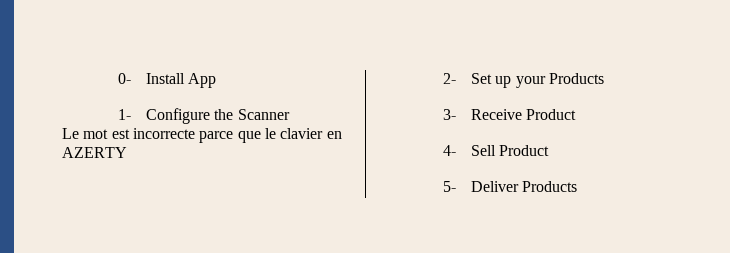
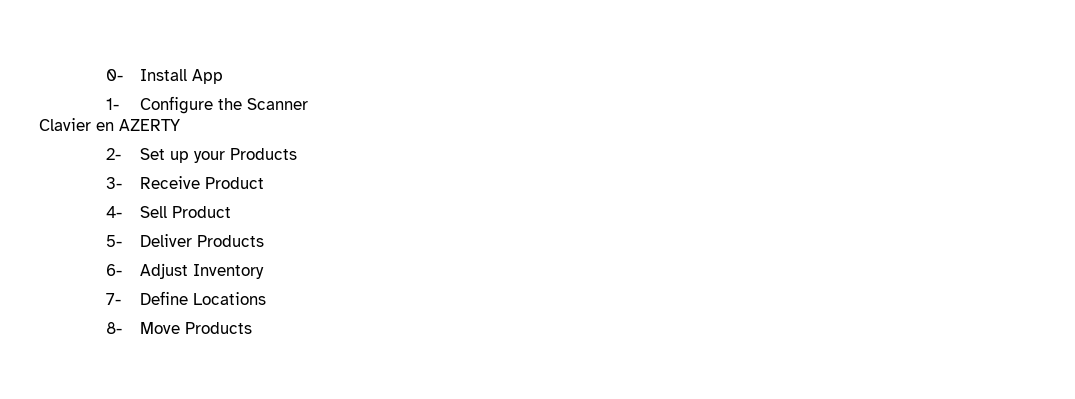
- Le mot est incorrecte parce que le clavier en AZERTY
+ Clavier en AZERTY
+ 6- Adjust Inventory
+ 7- Define Locations
+ 8- Move Products

